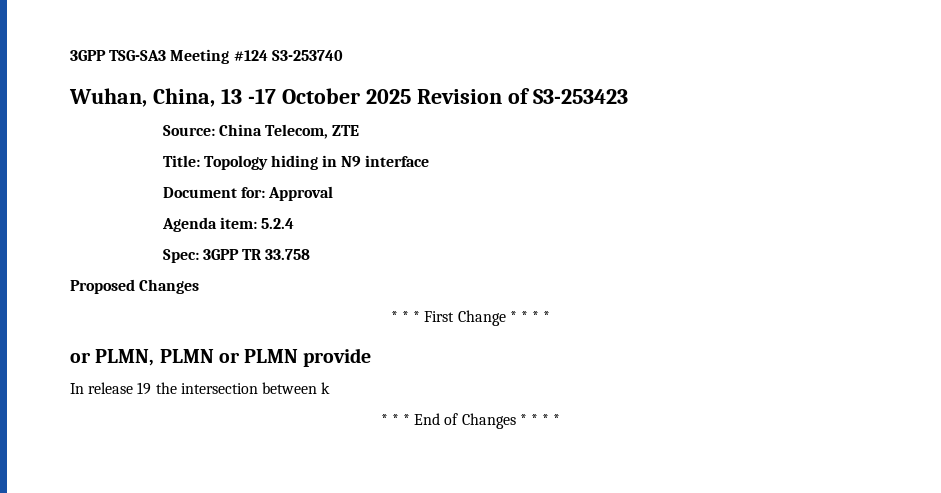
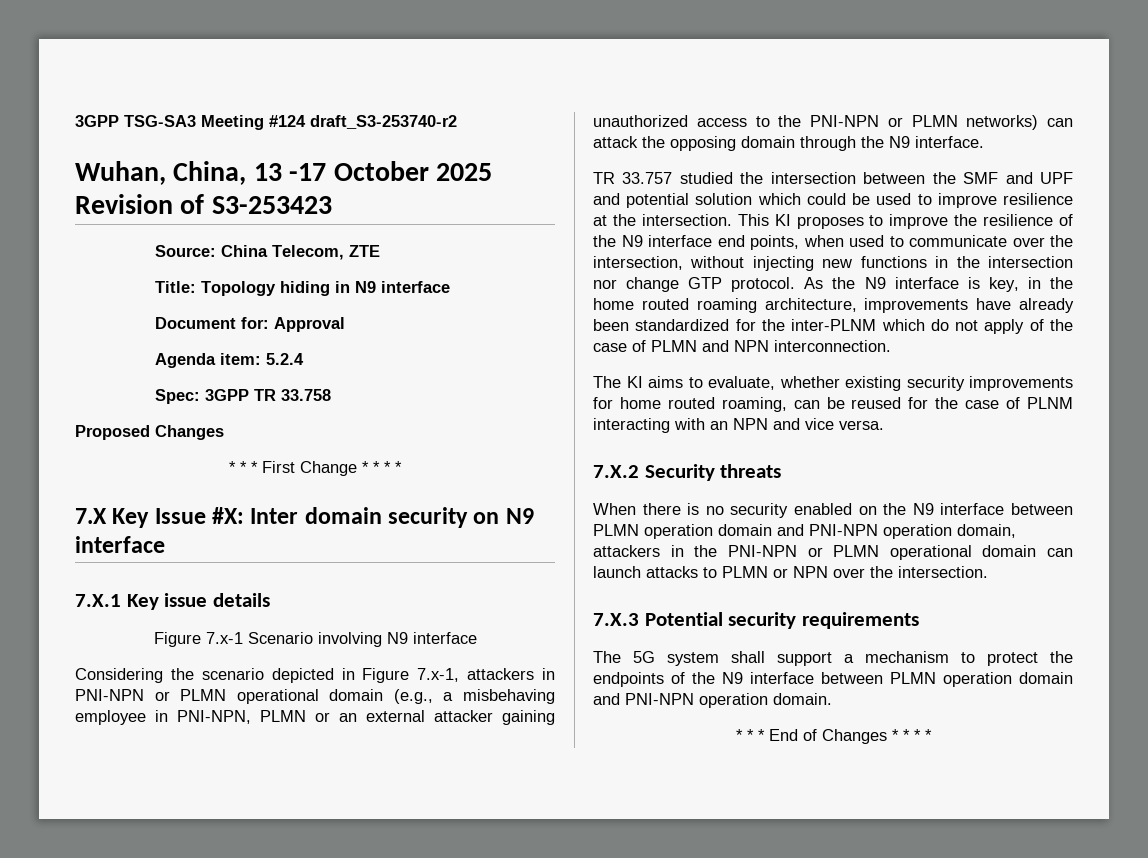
- 3GPP TSG-SA3 Meeting #124 S3-253740
+ 3GPP TSG-SA3 Meeting #124 draft_S3-253740-r2
- or PLMN, PLMN or PLMN provide
- In release 19 the intersection between k
+ 7.X Key Issue #X: Inter domain security on N9 interface
+ 7.X.1 Key issue details
+ Figure 7.x-1 Scenario involving N9 interface
+ Considering the scenario depicted in Figure 7.x-1, attackers in PNI-NPN or PLMN operational domain (e.g., a misbehaving employee in PNI-NPN, PLMN or an external attacker gaining unauthorized access to the PNI-NPN or PLMN networks) can attack the opposing domain through the N9 interface.
+ TR 33.757 studied the intersection between the SMF and UPF and potential solution which could be used to improve resilience at the intersection. This KI proposes to improve the resilience of the N9 interface end points, when used to communicate over the intersection, without injecting new functions in the intersection nor change GTP protocol. As the N9 interface is key, in the home routed roaming architecture, improvements have already been standardized for the inter-PLNM which do not apply of the case of PLMN and NPN interconnection.
+ The KI aims to evaluate, whether existing security improvements for home routed roaming, can be reused for the case of PLNM interacting with an NPN and vice versa.
+ 7.X.2 Security threats
+ When there is no security enabled on the N9 interface between PLMN operation domain and PNI-NPN operation domain, attackers in the PNI-NPN or PLMN operational domain can launch attacks to PLMN or NPN over the intersection.
+ 7.X.3 Potential security requirements
+ The 5G system shall support a mechanism to protect the endpoints of the N9 interface between PLMN operation domain and PNI-NPN operation domain.

